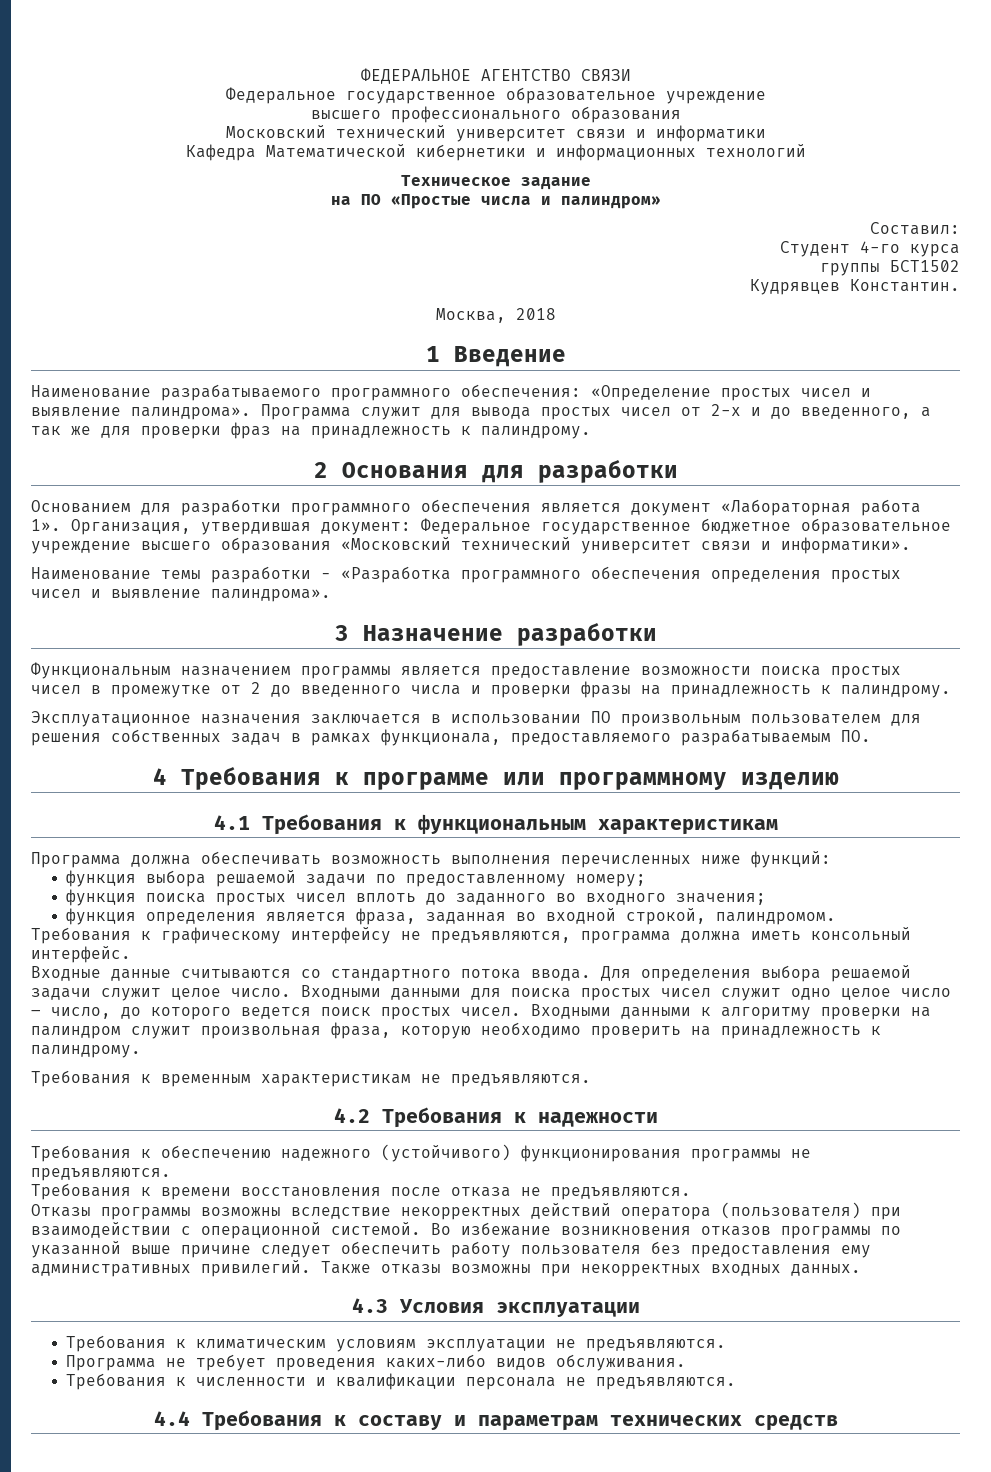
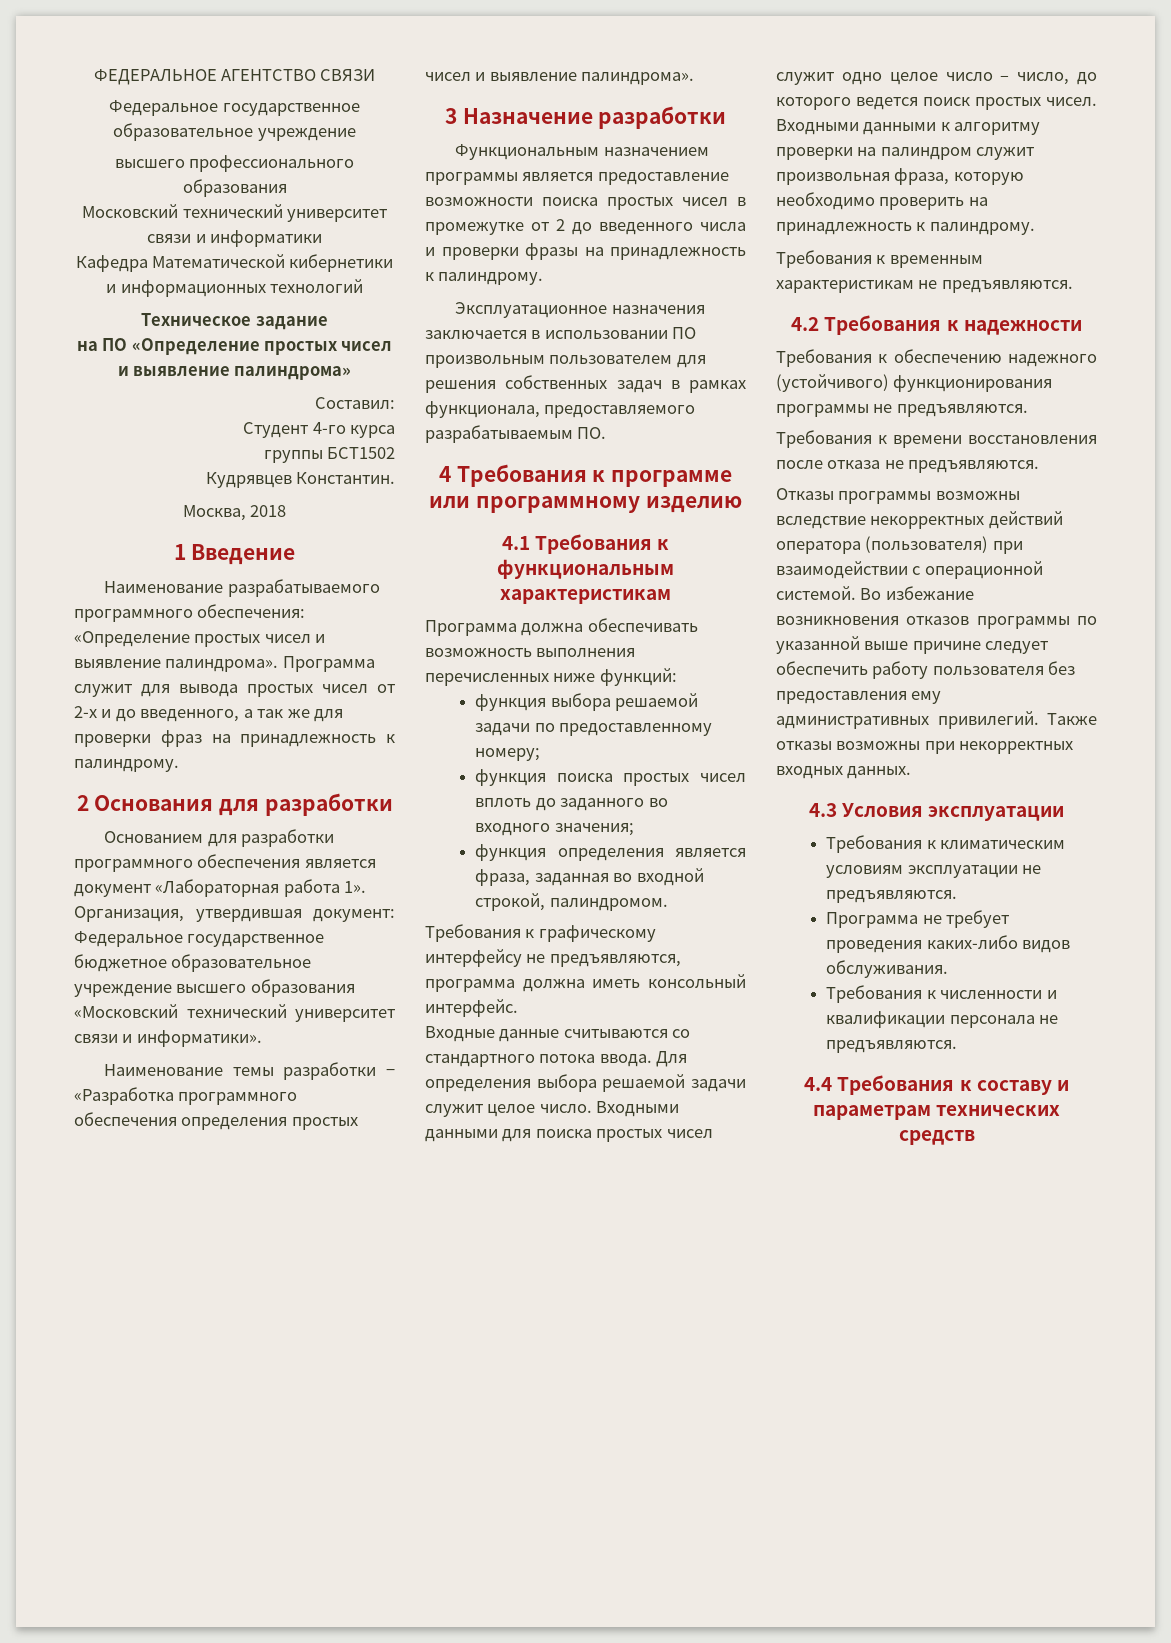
- на ПО «Простые числа и палиндром»
+ на ПО «Определение простых чисел и выявление палиндрома»

